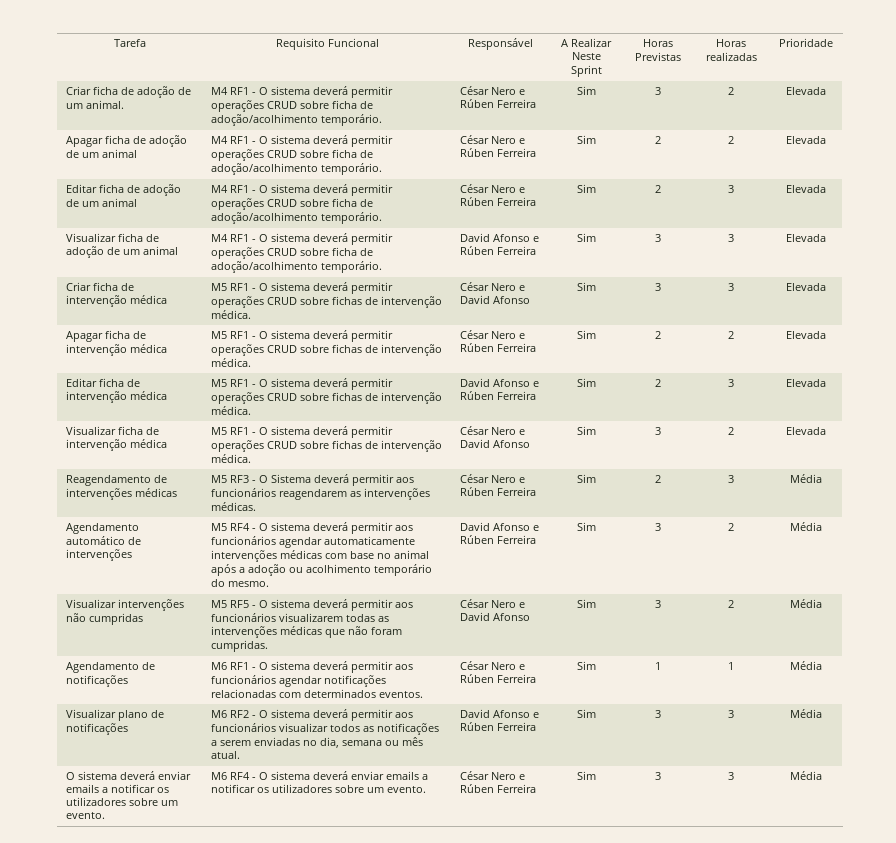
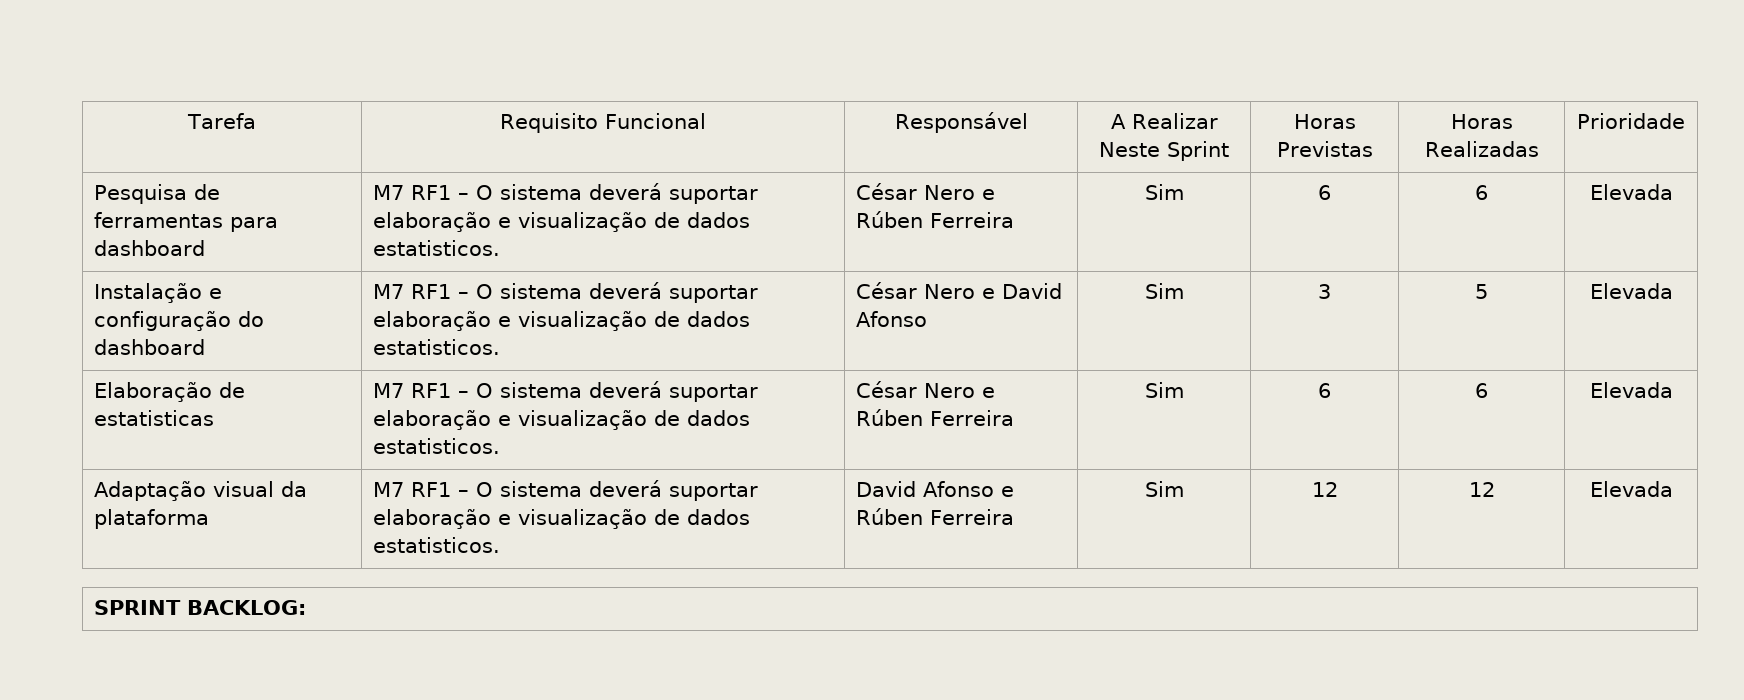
- Tarefa | Requisito Funcional | Responsável | A Realizar Neste Sprint | Horas Previstas | Horas realizadas | Prioridade
+ Tarefa | Requisito Funcional | Responsável | A Realizar Neste Sprint | Horas Previstas | Horas Realizadas | Prioridade
- Criar ficha de adoção de um animal. | M4 RF1 - O sistema deverá permitir operações CRUD sobre ficha de adoção/acolhimento temporário. | César Nero e Rúben Ferreira | Sim | 3 | 2 | Elevada
- Apagar ficha de adoção de um animal | M4 RF1 - O sistema deverá permitir operações CRUD sobre ficha de adoção/acolhimento temporário. | César Nero e Rúben Ferreira | Sim | 2 | 2 | Elevada
- Editar ficha de adoção de um animal | M4 RF1 - O sistema deverá permitir operações CRUD sobre ficha de adoção/acolhimento temporário. | César Nero e Rúben Ferreira | Sim | 2 | 3 | Elevada
- Visualizar ficha de adoção de um animal | M4 RF1 - O sistema deverá permitir operações CRUD sobre ficha de adoção/acolhimento temporário. | David Afonso e Rúben Ferreira | Sim | 3 | 3 | Elevada
- Criar ficha de intervenção médica | M5 RF1 - O sistema deverá permitir operações CRUD sobre fichas de intervenção médica. | César Nero e David Afonso | Sim | 3 | 3 | Elevada
- Apagar ficha de intervenção médica | M5 RF1 - O sistema deverá permitir operações CRUD sobre fichas de intervenção médica. | César Nero e Rúben Ferreira | Sim | 2 | 2 | Elevada
- Editar ficha de intervenção médica | M5 RF1 - O sistema deverá permitir operações CRUD sobre fichas de intervenção médica. | David Afonso e Rúben Ferreira | Sim | 2 | 3 | Elevada
- Visualizar ficha de intervenção médica | M5 RF1 - O sistema deverá permitir operações CRUD sobre fichas de intervenção médica. | César Nero e David Afonso | Sim | 3 | 2 | Elevada
- Reagendamento de intervenções médicas | M5 RF3 - O Sistema deverá permitir aos funcionários reagendarem as intervenções médicas. | César Nero e Rúben Ferreira | Sim | 2 | 3 | Média
- Agendamento automático de intervenções | M5 RF4 - O sistema deverá permitir aos funcionários agendar automaticamente intervenções médicas com base no animal após a adoção ou acolhimento temporário do mesmo. | David Afonso e Rúben Ferreira | Sim | 3 | 2 | Média
- Visualizar intervenções não cumpridas | M5 RF5 - O sistema deverá permitir aos funcionários visualizarem todas as intervenções médicas que não foram cumpridas. | César Nero e David Afonso | Sim | 3 | 2 | Média
- Agendamento de notificações | M6 RF1 - O sistema deverá permitir aos funcionários agendar notificações relacionadas com determinados eventos. | César Nero e Rúben Ferreira | Sim | 1 | 1 | Média
- Visualizar plano de notificações | M6 RF2 - O sistema deverá permitir aos funcionários visualizar todos as notificações a serem enviadas no dia, semana ou mês atual. | David Afonso e Rúben Ferreira | Sim | 3 | 3 | Média
- O sistema deverá enviar emails a notificar os utilizadores sobre um evento. | M6 RF4 - O sistema deverá enviar emails a notificar os utilizadores sobre um evento. | César Nero e Rúben Ferreira | Sim | 3 | 3 | Média
+ Pesquisa de ferramentas para dashboard | M7 RF1 – O sistema deverá suportar elaboração e visualização de dados estatisticos. | César Nero e Rúben Ferreira | Sim | 6 | 6 | Elevada
+ Instalação e configuração do dashboard | M7 RF1 – O sistema deverá suportar elaboração e visualização de dados estatisticos. | César Nero e David Afonso | Sim | 3 | 5 | Elevada
+ Elaboração de estatisticas | M7 RF1 – O sistema deverá suportar elaboração e visualização de dados estatisticos. | César Nero e Rúben Ferreira | Sim | 6 | 6 | Elevada
+ Adaptação visual da plataforma | M7 RF1 – O sistema deverá suportar elaboração e visualização de dados estatisticos. | David Afonso e Rúben Ferreira | Sim | 12 | 12 | Elevada
+ SPRINT BACKLOG:

